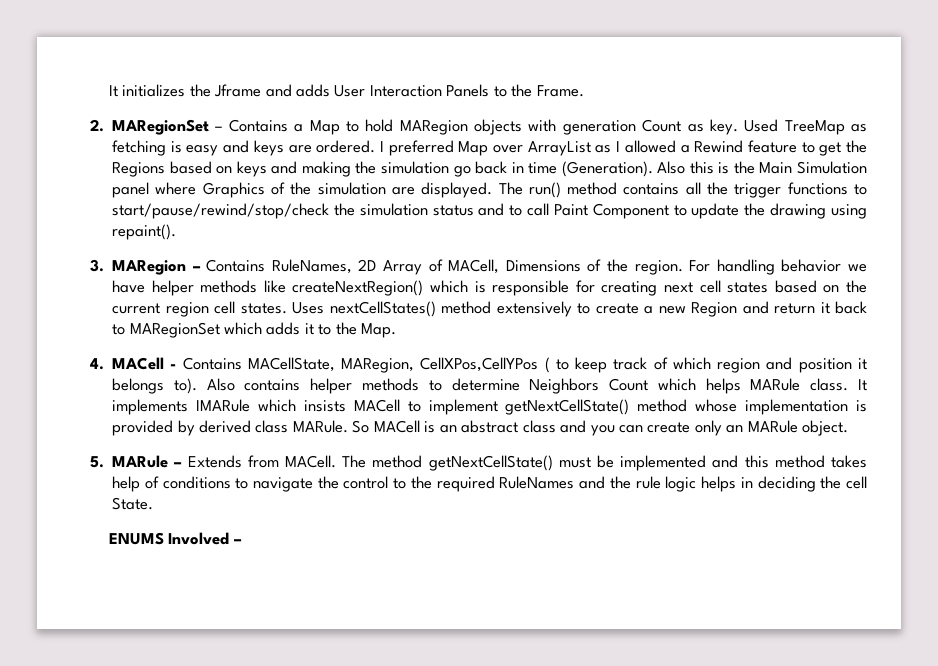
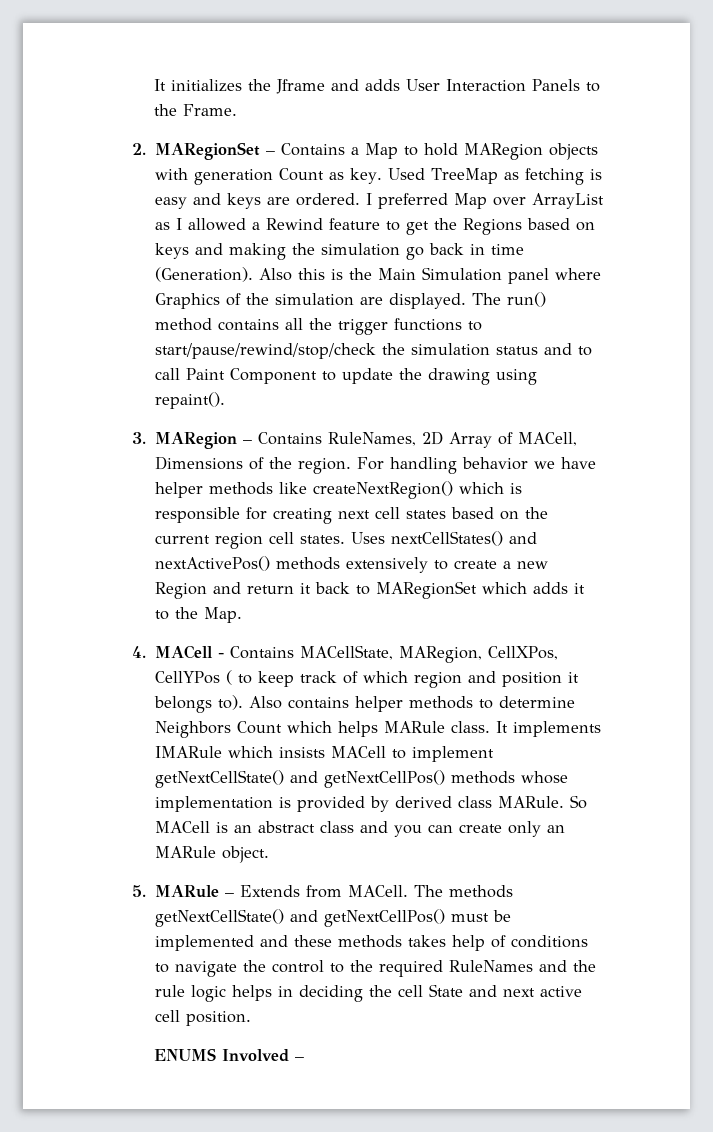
- Uses nextCellStates() method extensively to create a new Region and return it back to MARegionSet which adds it to the Map.
+ Uses nextCellStates() and nextActivePos() methods extensively to create a new Region and return it back to MARegionSet which adds it to the Map.
- 4. MACell - Contains MACellState, MARegion, CellXPos,CellYPos ( to keep track of which region and position it belongs to).
+ 4. MACell - Contains MACellState, MARegion, CellXPos, CellYPos ( to keep track of which region and position it belongs to).
- It implements IMARule which insists MACell to implement getNextCellState() method whose implementation is provided by derived class MARule.
+ It implements IMARule which insists MACell to implement getNextCellState() and getNextCellPos() methods whose implementation is provided by derived class MARule.
- The method getNextCellState() must be implemented and this method takes help of conditions to navigate the control to the required RuleNames and the rule logic helps in deciding the cell State.
+ The methods getNextCellState() and getNextCellPos() must be implemented and these methods takes help of conditions to navigate the control to the required RuleNames and the rule logic helps in deciding the cell State and next active cell position.

